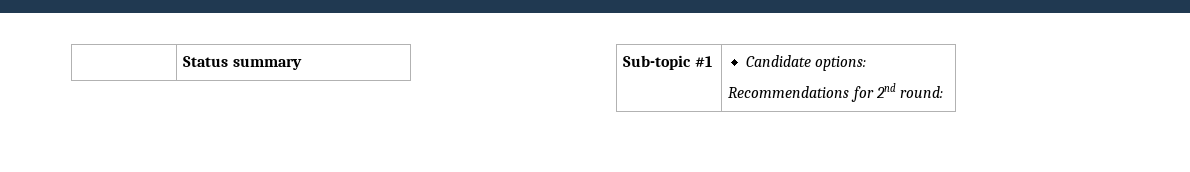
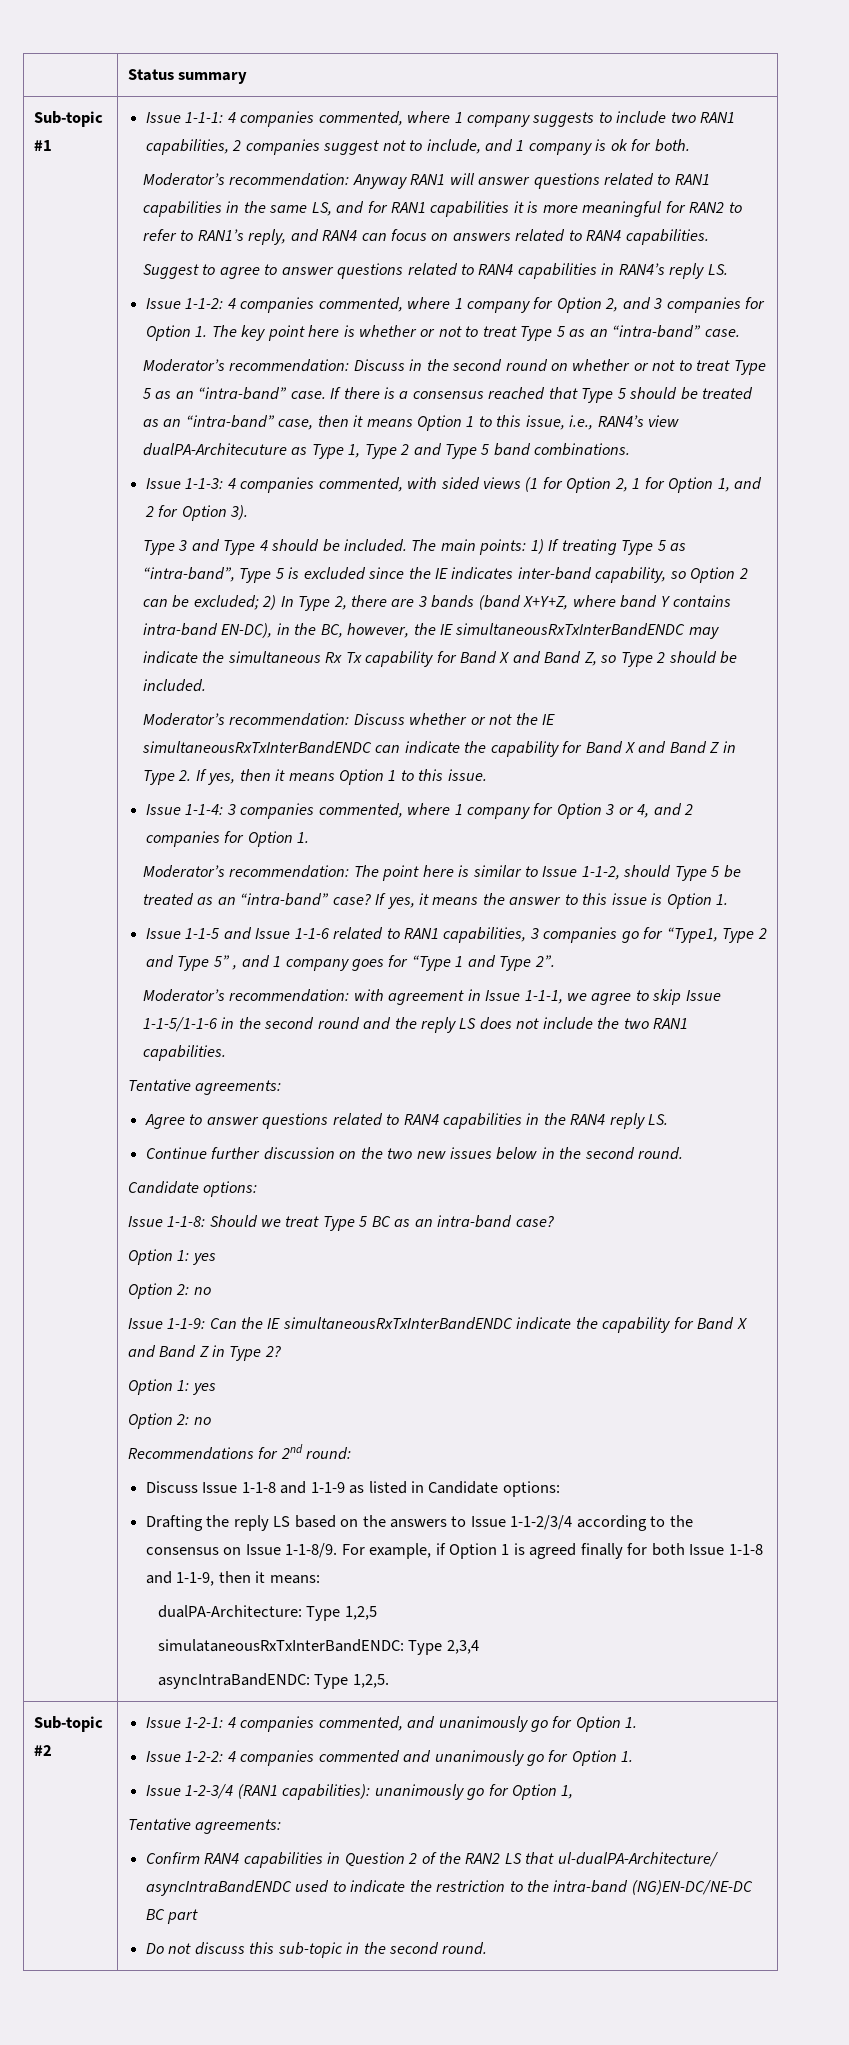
+ Issue 1-1-1: 4 companies commented, where 1 company suggests to include two RAN1 capabilities, 2 companies suggest not to include, and 1 company is ok for both.
+ Moderator’s recommendation: Anyway RAN1 will answer questions related to RAN1 capabilities in the same LS, and for RAN1 capabilities it is more meaningful for RAN2 to refer to RAN1’s reply, and RAN4 can focus on answers related to RAN4 capabilities.
+ Suggest to agree to answer questions related to RAN4 capabilities in RAN4’s reply LS.
+ Issue 1-1-2: 4 companies commented, where 1 company for Option 2, and 3 companies for Option 1. The key point here is whether or not to treat Type 5 as an “intra-band” case.
+ Moderator’s recommendation: Discuss in the second round on whether or not to treat Type 5 as an “intra-band” case. If there is a consensus reached that Type 5 should be treated as an “intra-band” case, then it means Option 1 to this issue, i.e., RAN4’s view dualPA-Architecuture as Type 1, Type 2 and Type 5 band combinations.
+ Issue 1-1-3: 4 companies commented, with sided views (1 for Option 2, 1 for Option 1, and 2 for Option 3).
+ Type 3 and Type 4 should be included. The main points: 1) If treating Type 5 as “intra-band”, Type 5 is excluded since the IE indicates inter-band capability, so Option 2 can be excluded; 2) In Type 2, there are 3 bands (band X+Y+Z, where band Y contains intra-band EN-DC), in the BC, however, the IE simultaneousRxTxInterBandENDC may indicate the simultaneous Rx Tx capability for Band X and Band Z, so Type 2 should be included.
+ Moderator’s recommendation: Discuss whether or not the IE simultaneousRxTxInterBandENDC can indicate the capability for Band X and Band Z in Type 2. If yes, then it means Option 1 to this issue.
+ Issue 1-1-4: 3 companies commented, where 1 company for Option 3 or 4, and 2 companies for Option 1.
+ Moderator’s recommendation: The point here is similar to Issue 1-1-2, should Type 5 be treated as an “intra-band” case? If yes, it means the answer to this issue is Option 1.
+ Issue 1-1-5 and Issue 1-1-6 related to RAN1 capabilities, 3 companies go for “Type1, Type 2 and Type 5” , and 1 company goes for “Type 1 and Type 2”.
+ Moderator’s recommendation: with agreement in Issue 1-1-1, we agree to skip Issue 1-1-5/1-1-6 in the second round and the reply LS does not include the two RAN1 capabilities.
+ Tentative agreements:
+ Agree to answer questions related to RAN4 capabilities in the RAN4 reply LS.
+ Continue further discussion on the two new issues below in the second round.
  Candidate options:
+ Issue 1-1-8: Should we treat Type 5 BC as an intra-band case?
+ Option 1: yes
+ Option 2: no
+ Issue 1-1-9: Can the IE simultaneousRxTxInterBandENDC indicate the capability for Band X and Band Z in Type 2?
+ Option 1: yes
+ Option 2: no
  Recommendations for 2nd round:
+ Discuss Issue 1-1-8 and 1-1-9 as listed in Candidate options:
+ Drafting the reply LS based on the answers to Issue 1-1-2/3/4 according to the consensus on Issue 1-1-8/9. For example, if Option 1 is agreed finally for both Issue 1-1-8 and 1-1-9, then it means:
+ dualPA-Architecture: Type 1,2,5
+ simulataneousRxTxInterBandENDC: Type 2,3,4
+ asyncIntraBandENDC: Type 1,2,5.
+ Sub-topic #2 | Issue 1-2-1: 4 companies commented, and unanimously go for Option 1.
+ Issue 1-2-2: 4 companies commented and unanimously go for Option 1.
+ Issue 1-2-3/4 (RAN1 capabilities): unanimously go for Option 1,
+ Tentative agreements:
+ Confirm RAN4 capabilities in Question 2 of the RAN2 LS that ul-dualPA-Architecture/ asyncIntraBandENDC used to indicate the restriction to the intra-band (NG)EN-DC/NE-DC BC part
+ Do not discuss this sub-topic in the second round.

